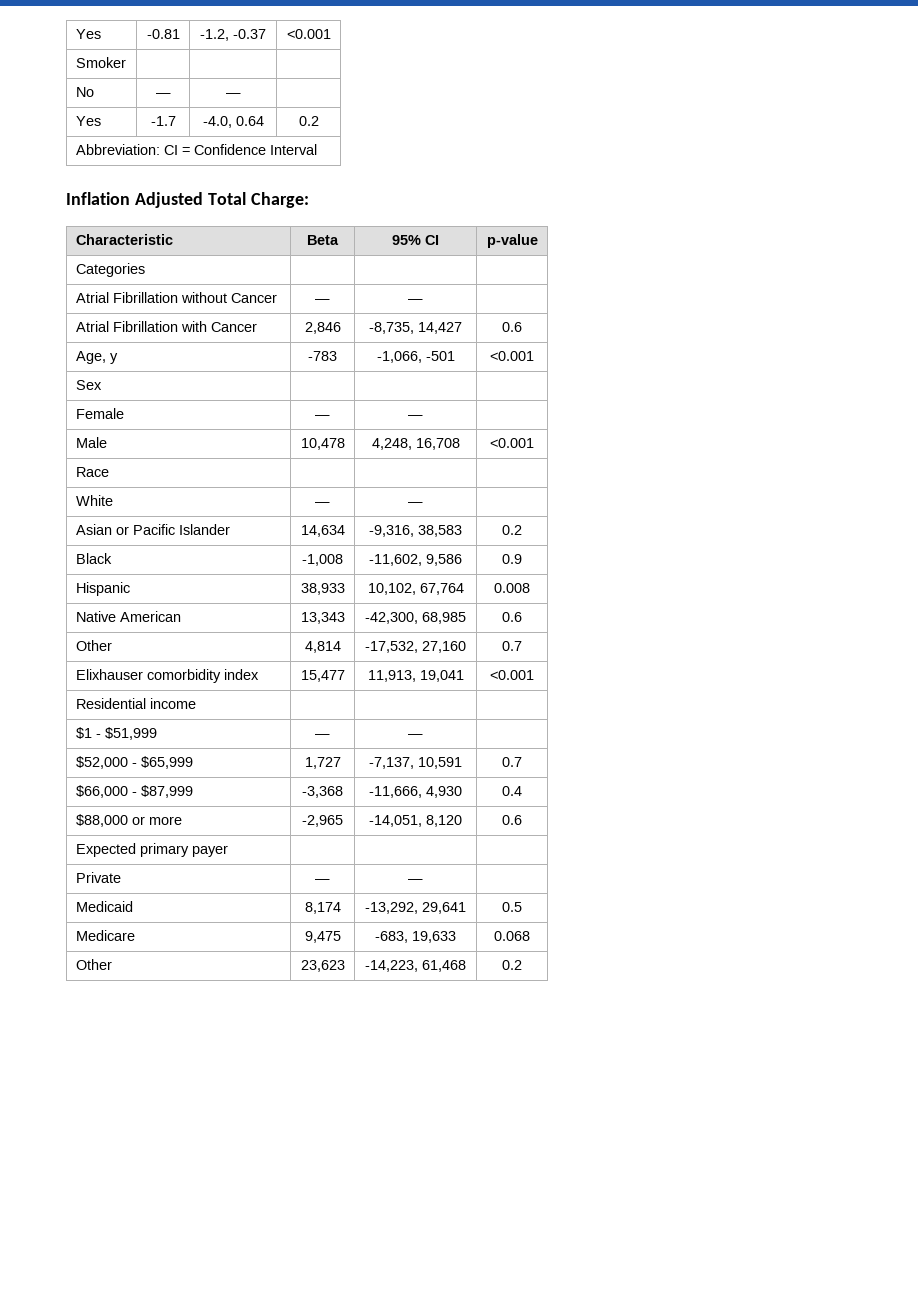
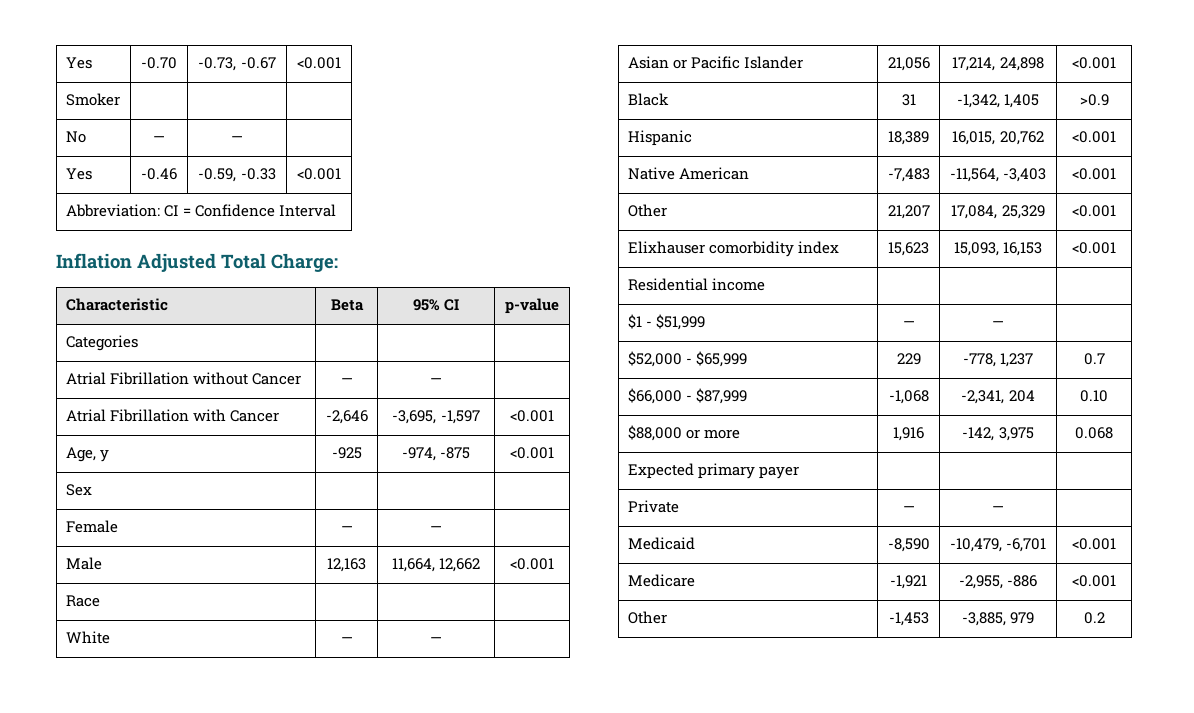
- Yes | -0.81 | -1.2, -0.37 | <0.001
+ Yes | -0.70 | -0.73, -0.67 | <0.001
- Yes | -1.7 | -4.0, 0.64 | 0.2
+ Yes | -0.46 | -0.59, -0.33 | <0.001
- Atrial Fibrillation with Cancer | 2,846 | -8,735, 14,427 | 0.6
+ Atrial Fibrillation with Cancer | -2,646 | -3,695, -1,597 | <0.001
- Age, y | -783 | -1,066, -501 | <0.001
+ Age, y | -925 | -974, -875 | <0.001
- Male | 10,478 | 4,248, 16,708 | <0.001
+ Male | 12,163 | 11,664, 12,662 | <0.001
- Asian or Pacific Islander | 14,634 | -9,316, 38,583 | 0.2
- Black | -1,008 | -11,602, 9,586 | 0.9
- Hispanic | 38,933 | 10,102, 67,764 | 0.008
- Native American | 13,343 | -42,300, 68,985 | 0.6
- Other | 4,814 | -17,532, 27,160 | 0.7
+ Asian or Pacific Islander | 21,056 | 17,214, 24,898 | <0.001
+ Black | 31 | -1,342, 1,405 | >0.9
+ Hispanic | 18,389 | 16,015, 20,762 | <0.001
+ Native American | -7,483 | -11,564, -3,403 | <0.001
+ Other | 21,207 | 17,084, 25,329 | <0.001
- Elixhauser comorbidity index | 15,477 | 11,913, 19,041 | <0.001
+ Elixhauser comorbidity index | 15,623 | 15,093, 16,153 | <0.001
- $52,000 - $65,999 | 1,727 | -7,137, 10,591 | 0.7
+ $52,000 - $65,999 | 229 | -778, 1,237 | 0.7
- $66,000 - $87,999 | -3,368 | -11,666, 4,930 | 0.4
+ $66,000 - $87,999 | -1,068 | -2,341, 204 | 0.10
- $88,000 or more | -2,965 | -14,051, 8,120 | 0.6
+ $88,000 or more | 1,916 | -142, 3,975 | 0.068
- Medicaid | 8,174 | -13,292, 29,641 | 0.5
- Medicare | 9,475 | -683, 19,633 | 0.068
- Other | 23,623 | -14,223, 61,468 | 0.2
+ Medicaid | -8,590 | -10,479, -6,701 | <0.001
+ Medicare | -1,921 | -2,955, -886 | <0.001
+ Other | -1,453 | -3,885, 979 | 0.2

